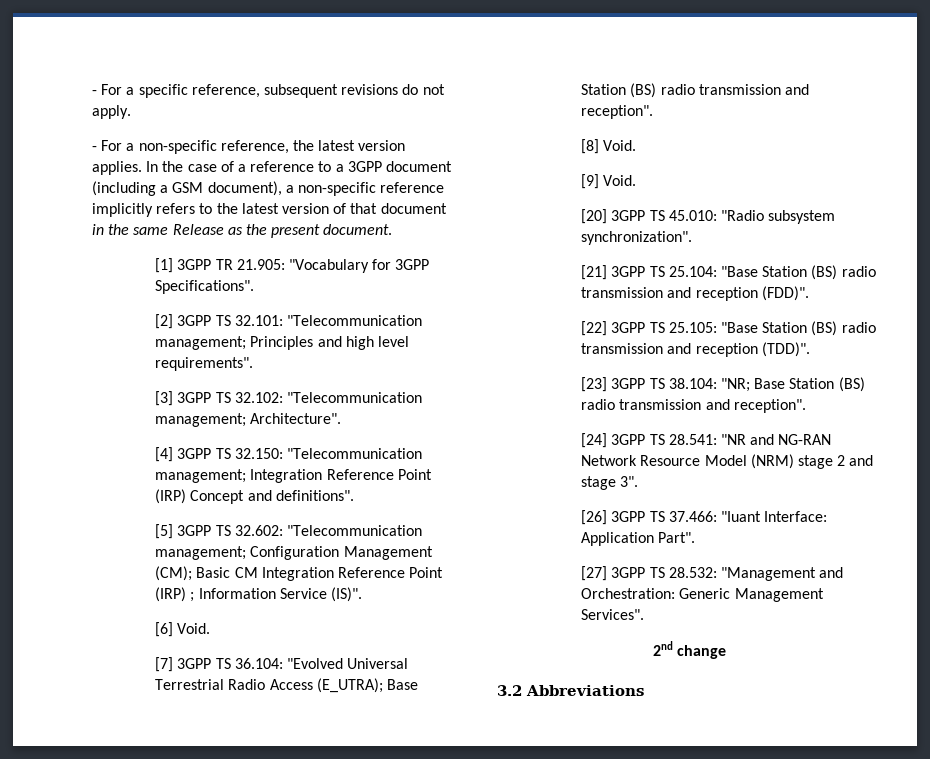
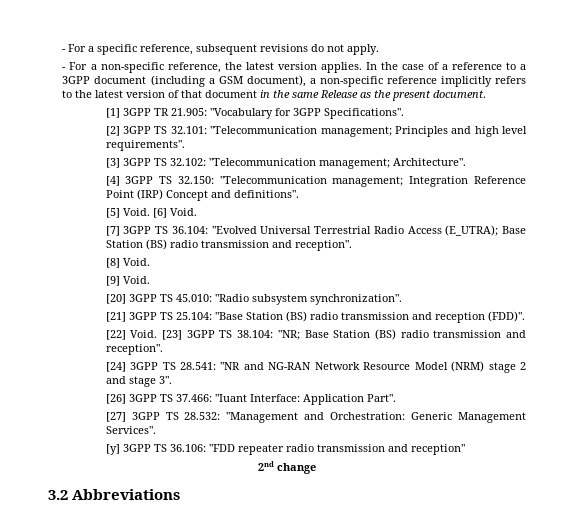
- [5] 3GPP TS 32.602: "Telecommunication management; Configuration Management (CM); Basic CM Integration Reference Point (IRP) ; Information Service (IS)".
- [6] Void.
+ [5] Void. [6] Void.
- [22] 3GPP TS 25.105: "Base Station (BS) radio transmission and reception (TDD)".
- [23] 3GPP TS 38.104: "NR; Base Station (BS) radio transmission and reception".
+ [22] Void. [23] 3GPP TS 38.104: "NR; Base Station (BS) radio transmission and reception".
+ [y] 3GPP TS 36.106: "FDD repeater radio transmission and reception"

